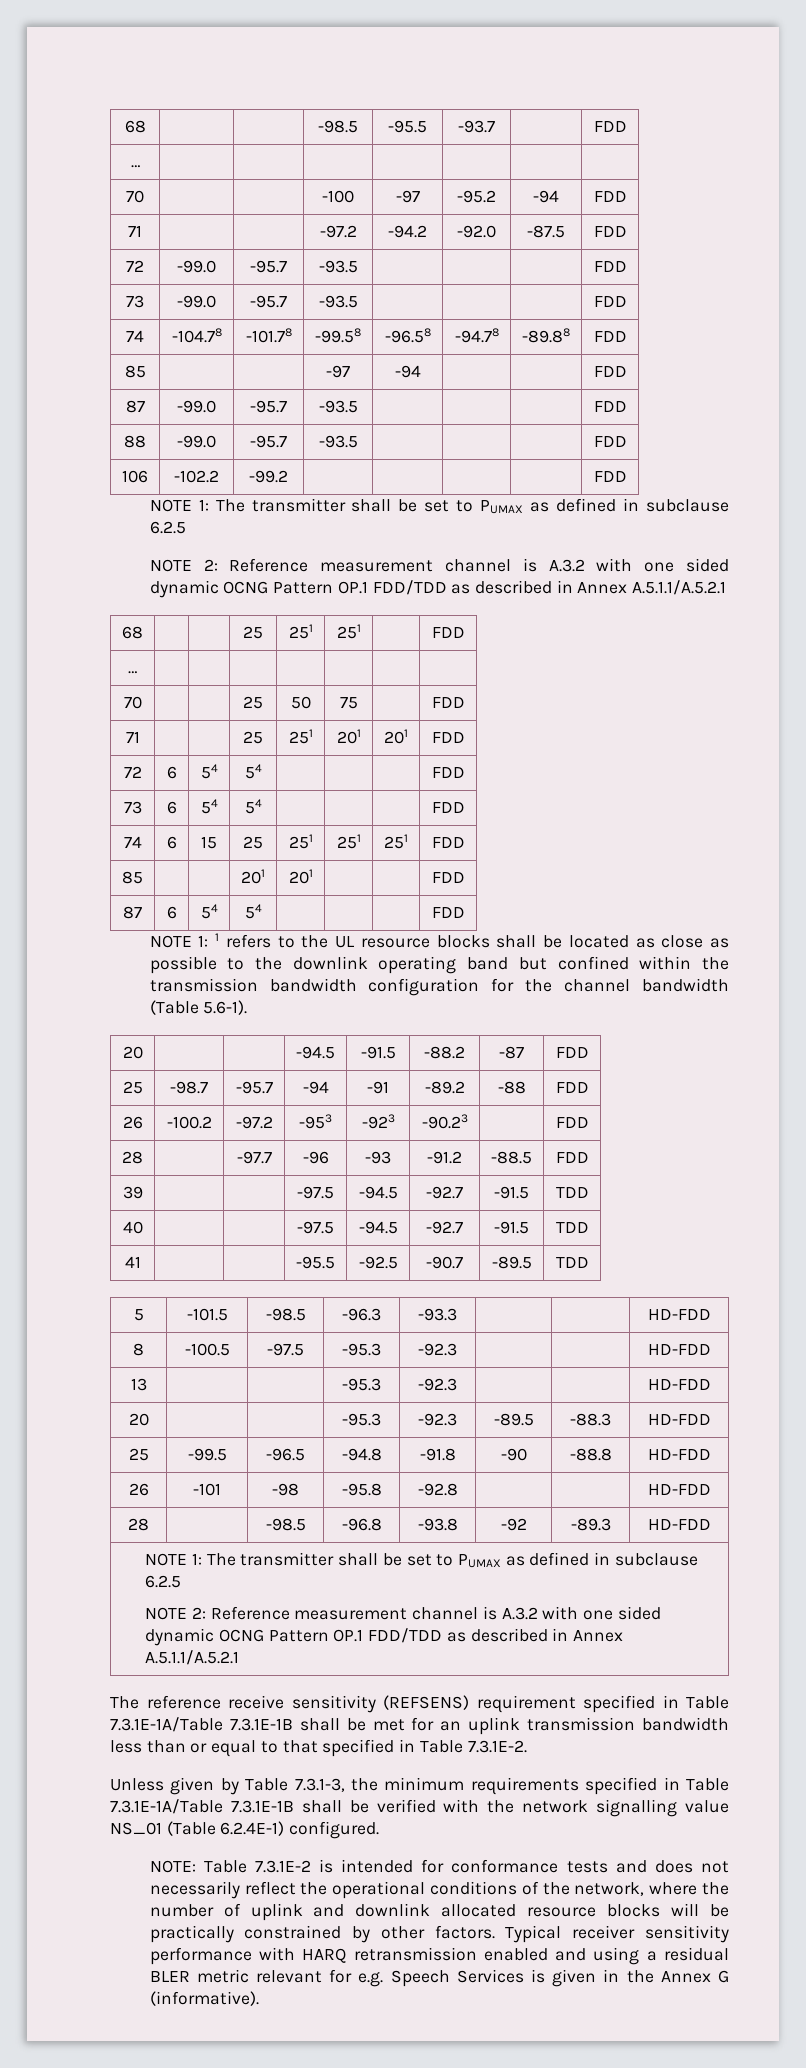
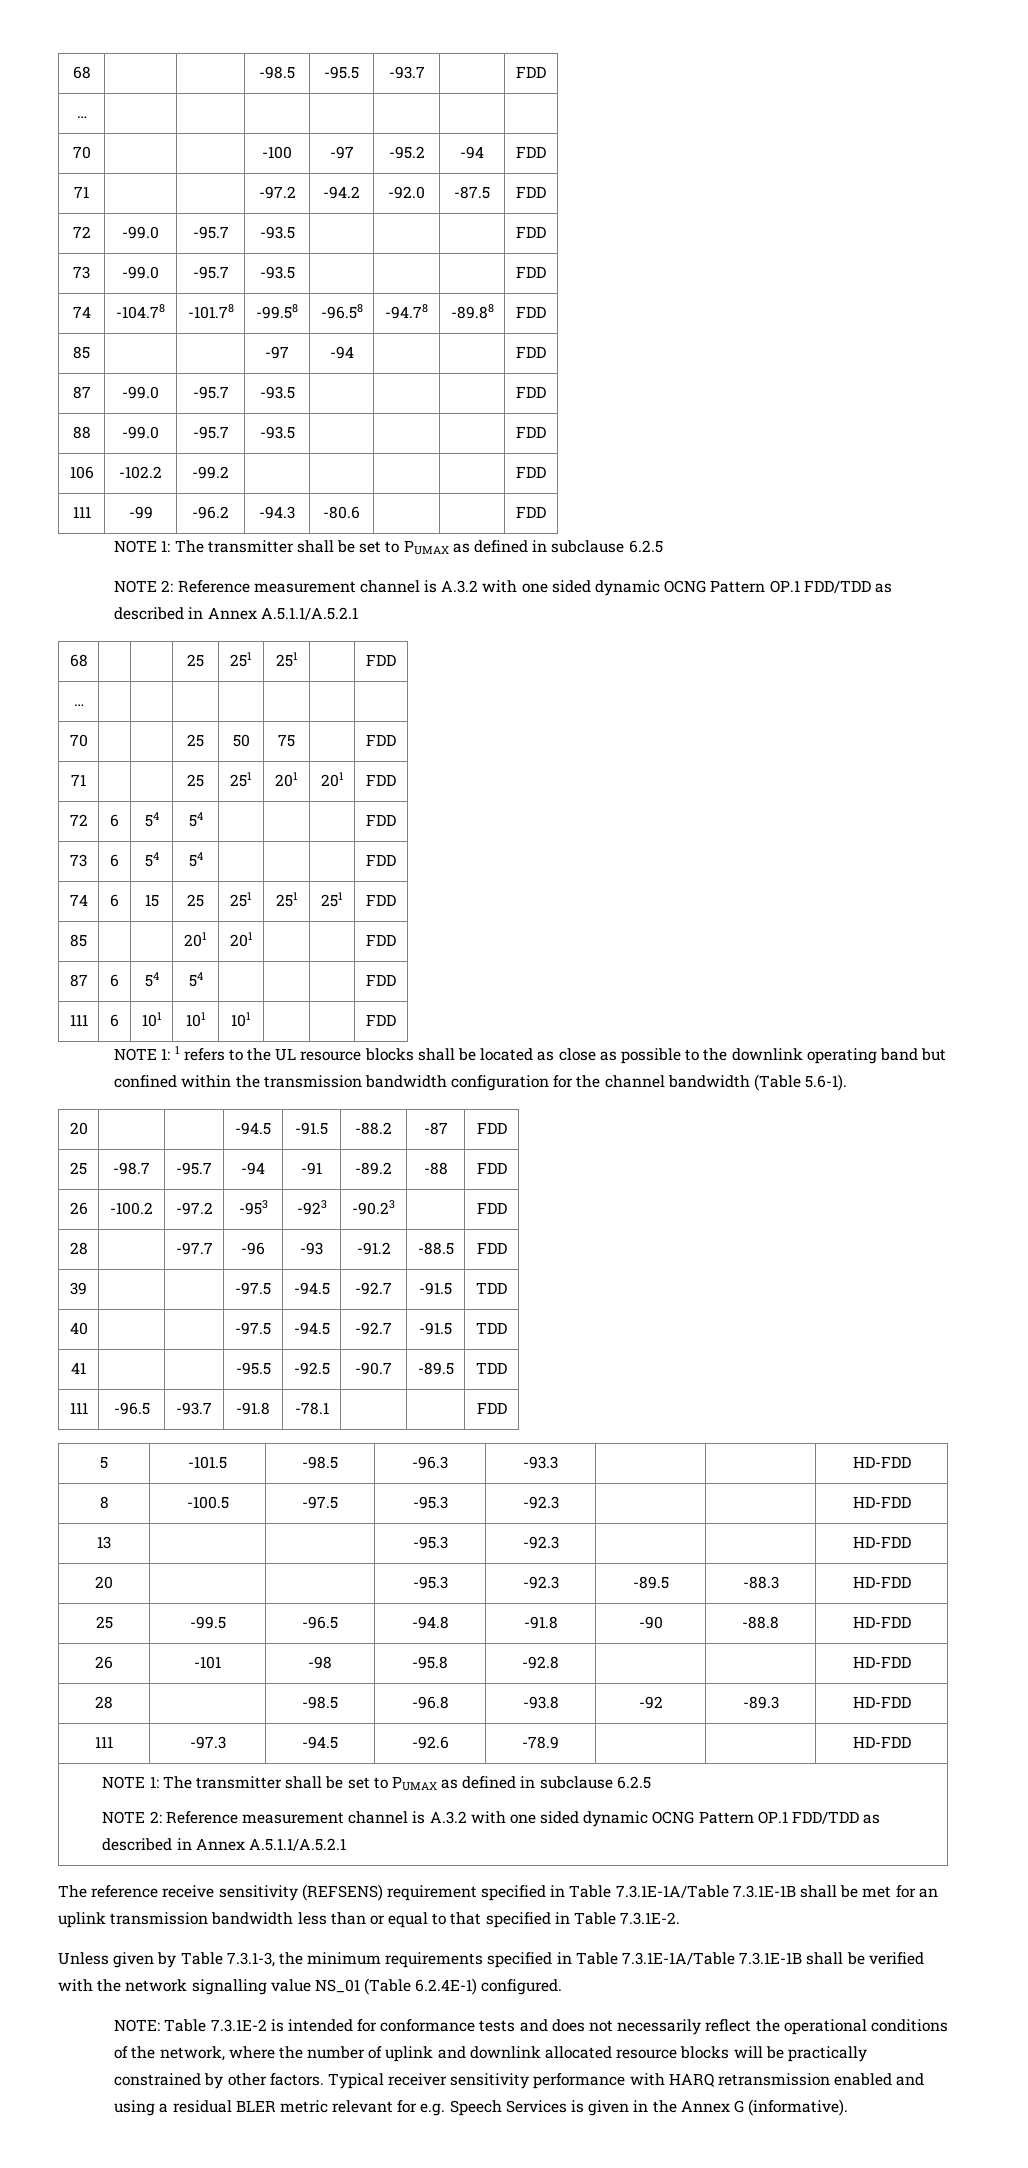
+ 111 | -99 | -96.2 | -94.3 | -80.6 | | | FDD
+ 111 | 6 | 101 | 101 | 101 | | | FDD
+ 111 | -96.5 | -93.7 | -91.8 | -78.1 | | | FDD
+ 111 | -97.3 | -94.5 | -92.6 | -78.9 | | | HD-FDD

